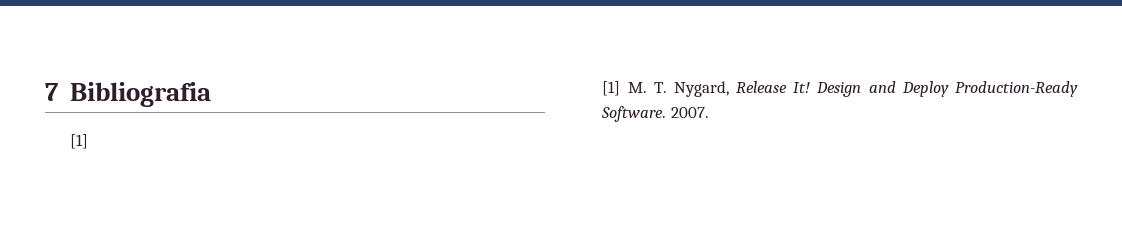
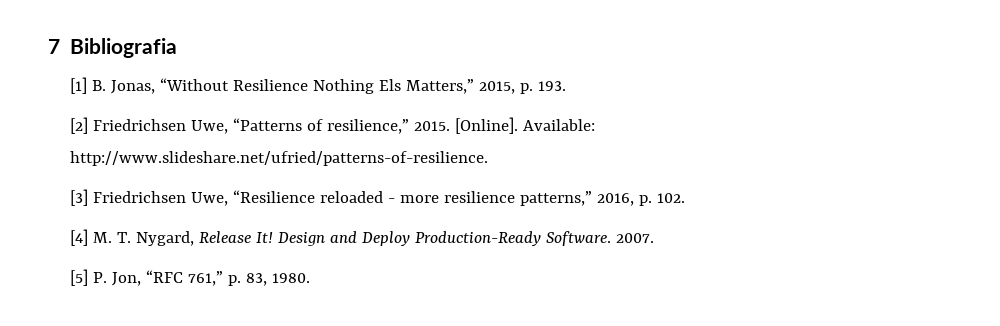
  7 Bibliografia
- [1]
- [1] M. T. Nygard, Release It!
+ [1] B. Jonas, “Without Resilience Nothing Els Matters,” 2015, p. 193.
+ [2] Friedrichsen Uwe, “Patterns of resilience,” 2015. [Online]. Available: http://www.slideshare.net/ufried/patterns-of-resilience.
+ [3] Friedrichsen Uwe, “Resilience reloaded - more resilience patterns,” 2016, p. 102.
+ [4] M. T. Nygard, Release It!
+ [5] P. Jon, “RFC 761,” p. 83, 1980.

